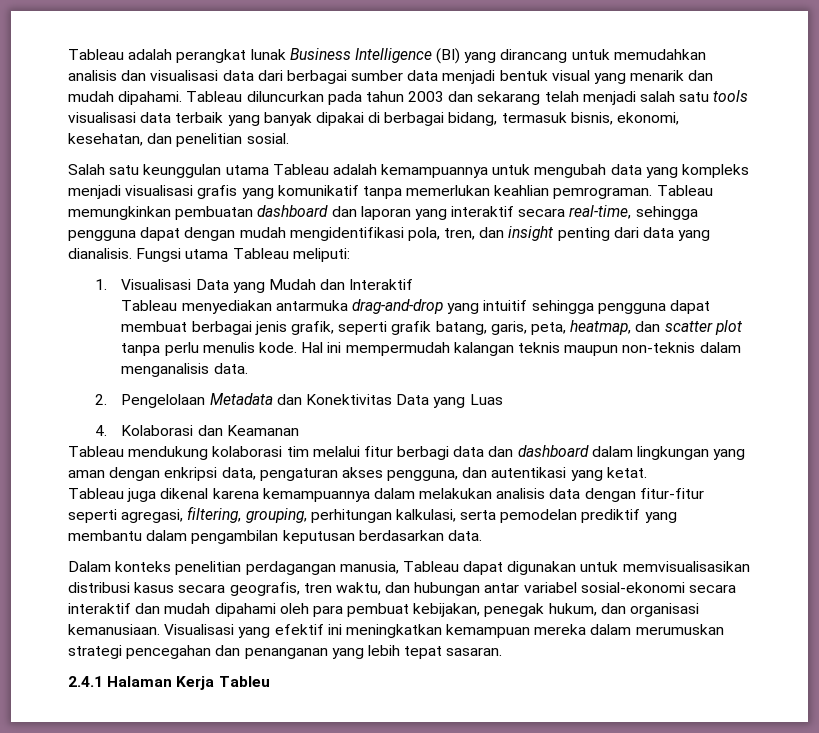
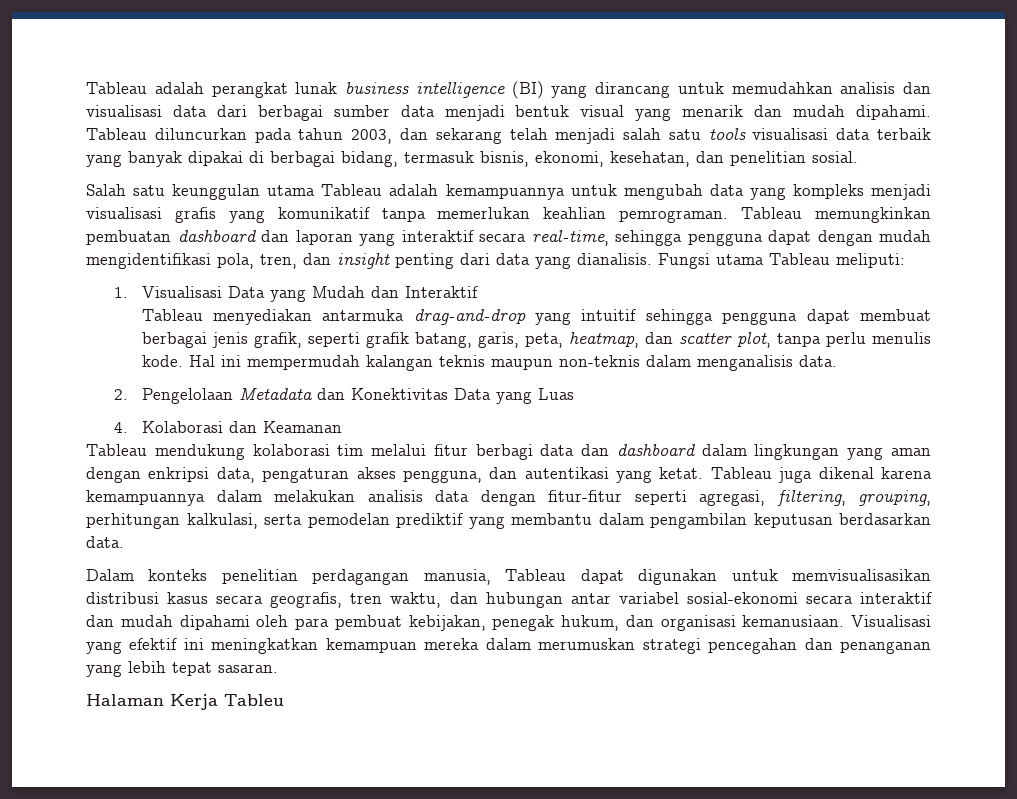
- Tableau adalah perangkat lunak Business Intelligence (BI) yang dirancang untuk memudahkan analisis dan visualisasi data dari berbagai sumber data menjadi bentuk visual yang menarik dan mudah dipahami.
+ Tableau adalah perangkat lunak business intelligence (BI) yang dirancang untuk memudahkan analisis dan visualisasi data dari berbagai sumber data menjadi bentuk visual yang menarik dan mudah dipahami.
- Tableau diluncurkan pada tahun 2003 dan sekarang telah menjadi salah satu tools visualisasi data terbaik yang banyak dipakai di berbagai bidang, termasuk bisnis, ekonomi, kesehatan, dan penelitian sosial.
+ Tableau diluncurkan pada tahun 2003, dan sekarang telah menjadi salah satu tools visualisasi data terbaik yang banyak dipakai di berbagai bidang, termasuk bisnis, ekonomi, kesehatan, dan penelitian sosial.
- Tableau menyediakan antarmuka drag-and-drop yang intuitif sehingga pengguna dapat membuat berbagai jenis grafik, seperti grafik batang, garis, peta, heatmap, dan scatter plot tanpa perlu menulis kode.
+ Tableau menyediakan antarmuka drag-and-drop yang intuitif sehingga pengguna dapat membuat berbagai jenis grafik, seperti grafik batang, garis, peta, heatmap, dan scatter plot, tanpa perlu menulis kode.
- Tableau mendukung kolaborasi tim melalui fitur berbagi data dan dashboard dalam lingkungan yang aman dengan enkripsi data, pengaturan akses pengguna, dan autentikasi yang ketat.
- Tableau juga dikenal karena kemampuannya dalam melakukan analisis data dengan fitur-fitur seperti agregasi, filtering, grouping, perhitungan kalkulasi, serta pemodelan prediktif yang membantu dalam pengambilan keputusan berdasarkan data.
+ Tableau mendukung kolaborasi tim melalui fitur berbagi data dan dashboard dalam lingkungan yang aman dengan enkripsi data, pengaturan akses pengguna, dan autentikasi yang ketat. Tableau juga dikenal karena kemampuannya dalam melakukan analisis data dengan fitur-fitur seperti agregasi, filtering, grouping, perhitungan kalkulasi, serta pemodelan prediktif yang membantu dalam pengambilan keputusan berdasarkan data.
- 2.4.1 Halaman Kerja Tableu
+ Halaman Kerja Tableu

